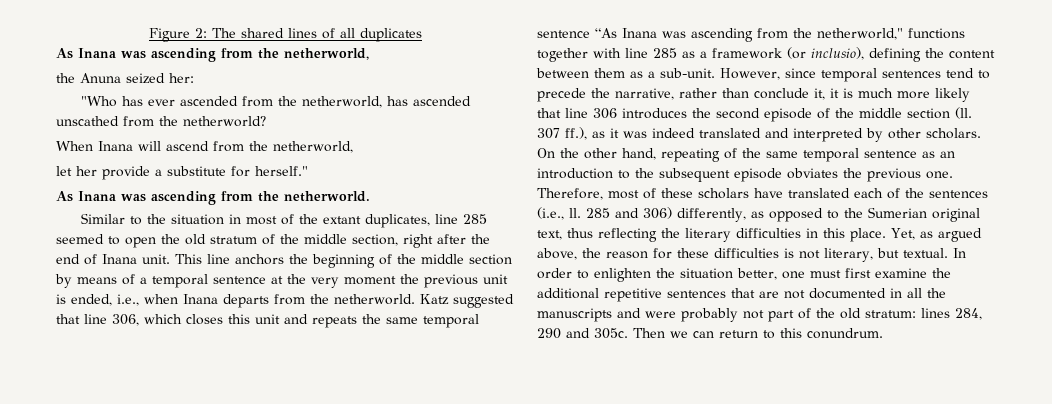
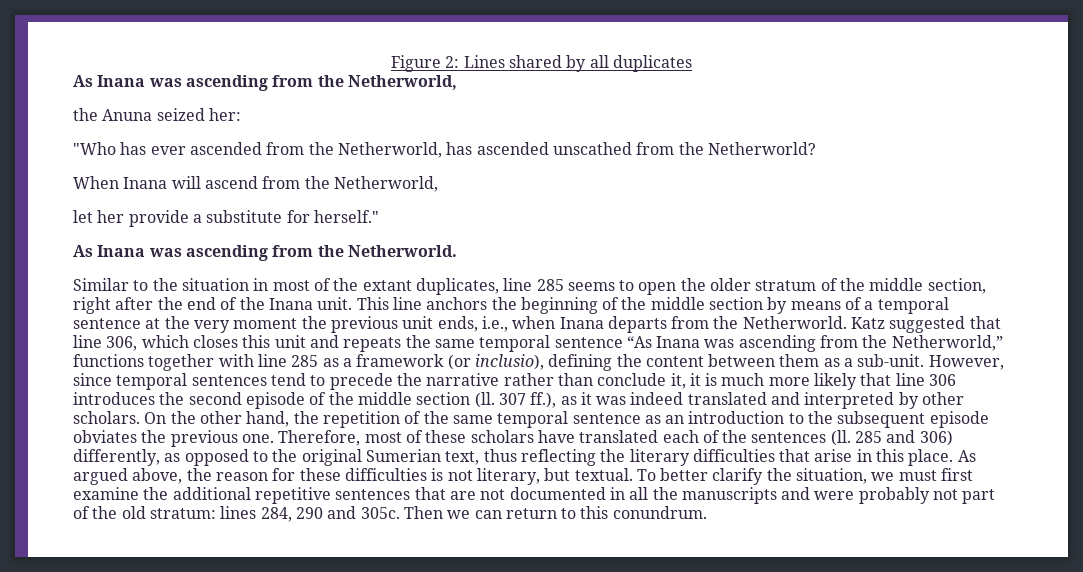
- Figure 2: The shared lines of all duplicates
+ Figure 2: Lines shared by all duplicates
- As Inana was ascending from the netherworld,
+ As Inana was ascending from the Netherworld,
- "Who has ever ascended from the netherworld, has ascended unscathed from the netherworld?
+ "Who has ever ascended from the Netherworld, has ascended unscathed from the Netherworld?
- When Inana will ascend from the netherworld,
+ When Inana will ascend from the Netherworld,
- As Inana was ascending from the netherworld.
+ As Inana was ascending from the Netherworld.
- Similar to the situation in most of the extant duplicates, line 285 seemed to open the old stratum of the middle section, right after the end of Inana unit.
+ Similar to the situation in most of the extant duplicates, line 285 seems to open the older stratum of the middle section, right after the end of the Inana unit.
- This line anchors the beginning of the middle section by means of a temporal sentence at the very moment the previous unit is ended, i.e., when Inana departs from the netherworld.
+ This line anchors the beginning of the middle section by means of a temporal sentence at the very moment the previous unit ends, i.e., when Inana departs from the Netherworld.
- Katz suggested that line 306, which closes this unit and repeats the same temporal sentence “As Inana was ascending from the netherworld," functions together with line 285 as a framework (or inclusio), defining the content between them as a sub-unit.
+ Katz suggested that line 306, which closes this unit and repeats the same temporal sentence “As Inana was ascending from the Netherworld,” functions together with line 285 as a framework (or inclusio), defining the content between them as a sub-unit.
- However, since temporal sentences tend to precede the narrative, rather than conclude it, it is much more likely that line 306 introduces the second episode of the middle section (ll.
+ However, since temporal sentences tend to precede the narrative rather than conclude it, it is much more likely that line 306 introduces the second episode of the middle section (ll.
- On the other hand, repeating of the same temporal sentence as an introduction to the subsequent episode obviates the previous one.
+ On the other hand, the repetition of the same temporal sentence as an introduction to the subsequent episode obviates the previous one.
- Therefore, most of these scholars have translated each of the sentences (i.e., ll.
+ Therefore, most of these scholars have translated each of the sentences (ll.
- 285 and 306) differently, as opposed to the Sumerian original text, thus reflecting the literary difficulties in this place.
+ 285 and 306) differently, as opposed to the original Sumerian text, thus reflecting the literary difficulties that arise in this place.
- Yet, as argued above, the reason for these difficulties is not literary, but textual.
+ As argued above, the reason for these difficulties is not literary, but textual.
- In order to enlighten the situation better, one must first examine the additional repetitive sentences that are not documented in all the manuscripts and were probably not part of the old stratum: lines 284, 290 and 305c.
+ To better clarify the situation, we must first examine the additional repetitive sentences that are not documented in all the manuscripts and were probably not part of the old stratum: lines 284, 290 and 305c.

